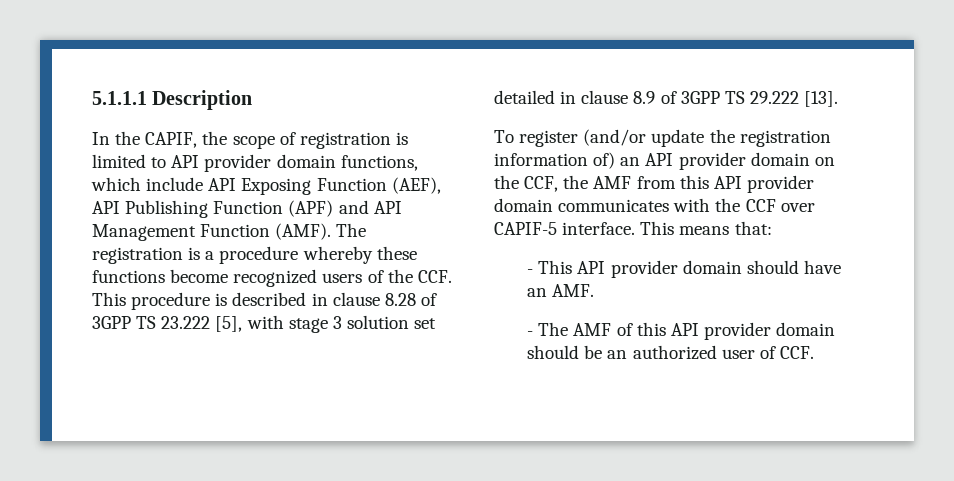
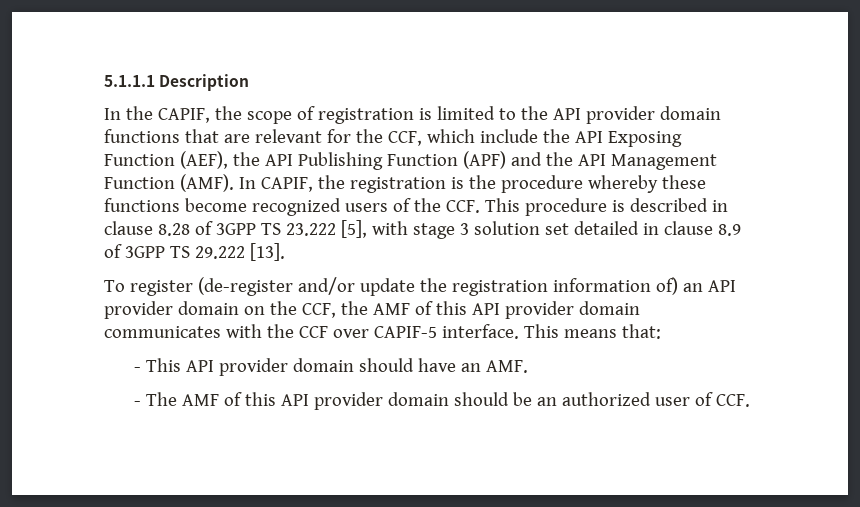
- In the CAPIF, the scope of registration is limited to API provider domain functions, which include API Exposing Function (AEF), API Publishing Function (APF) and API Management Function (AMF).
+ In the CAPIF, the scope of registration is limited to the API provider domain functions that are relevant for the CCF, which include the API Exposing Function (AEF), the API Publishing Function (APF) and the API Management Function (AMF).
- The registration is a procedure whereby these functions become recognized users of the CCF. This procedure is described in clause 8.28 of 3GPP TS 23.222 [5], with stage 3 solution set detailed in clause 8.9 of 3GPP TS 29.222 [13].
+ In CAPIF, the registration is the procedure whereby these functions become recognized users of the CCF. This procedure is described in clause 8.28 of 3GPP TS 23.222 [5], with stage 3 solution set detailed in clause 8.9 of 3GPP TS 29.222 [13].
- To register (and/or update the registration information of) an API provider domain on the CCF, the AMF from this API provider domain communicates with the CCF over CAPIF-5 interface.
+ To register (de-register and/or update the registration information of) an API provider domain on the CCF, the AMF of this API provider domain communicates with the CCF over CAPIF-5 interface.

